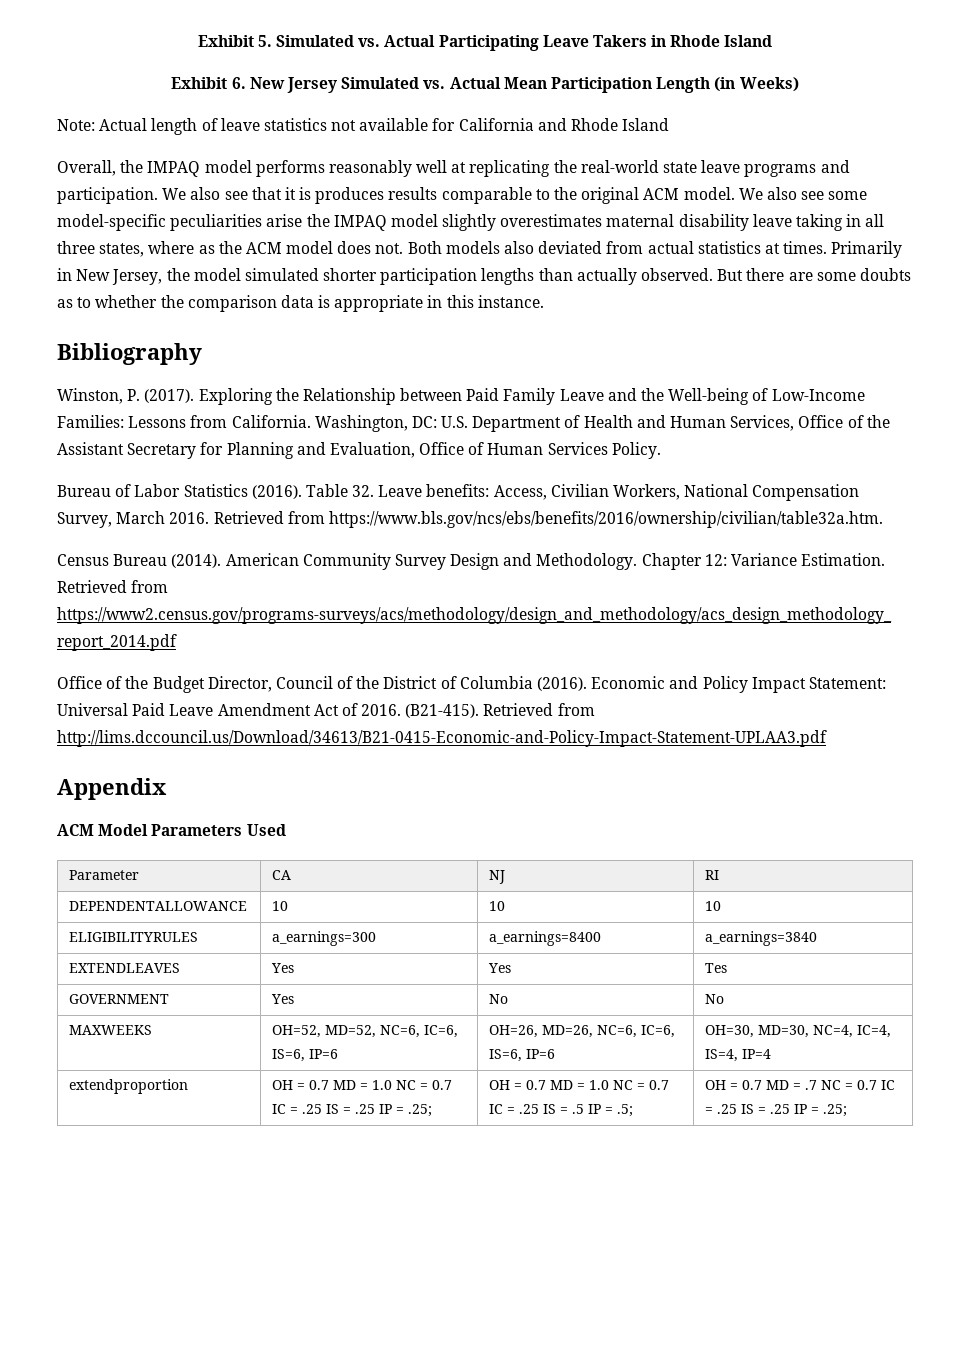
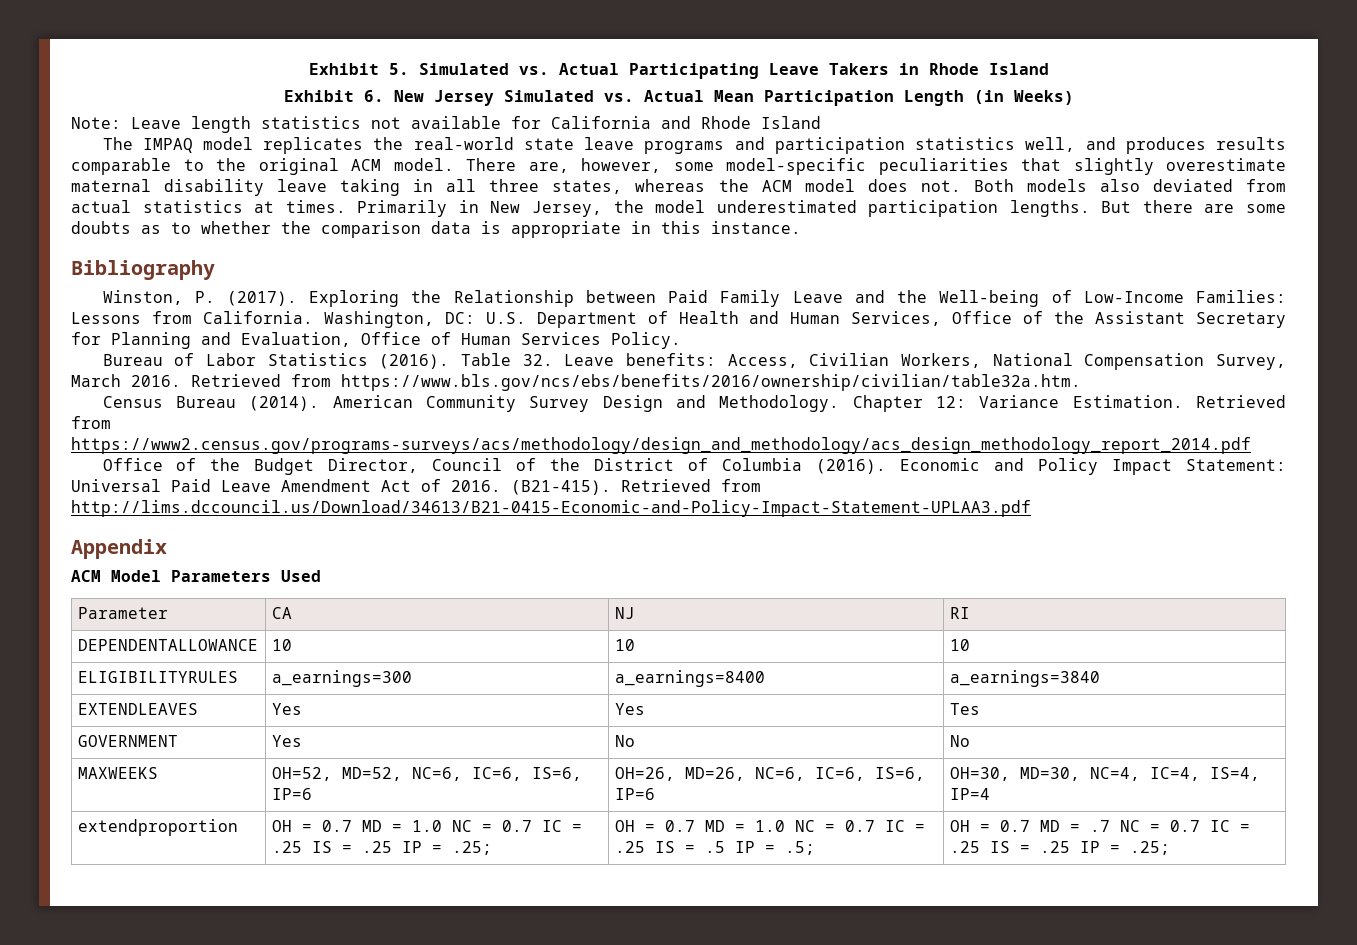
- Note: Actual length of leave statistics not available for California and Rhode Island
+ Note: Leave length statistics not available for California and Rhode Island
- Overall, the IMPAQ model performs reasonably well at replicating the real-world state leave programs and participation. We also see that it is produces results comparable to the original ACM model.
+ The IMPAQ model replicates the real-world state leave programs and participation statistics well, and produces results comparable to the original ACM model.
- We also see some model-specific peculiarities arise the IMPAQ model slightly overestimates maternal disability leave taking in all three states, where as the ACM model does not.
+ There are, however, some model-specific peculiarities that slightly overestimate maternal disability leave taking in all three states, whereas the ACM model does not.
- Primarily in New Jersey, the model simulated shorter participation lengths than actually observed.
+ Primarily in New Jersey, the model underestimated participation lengths.

